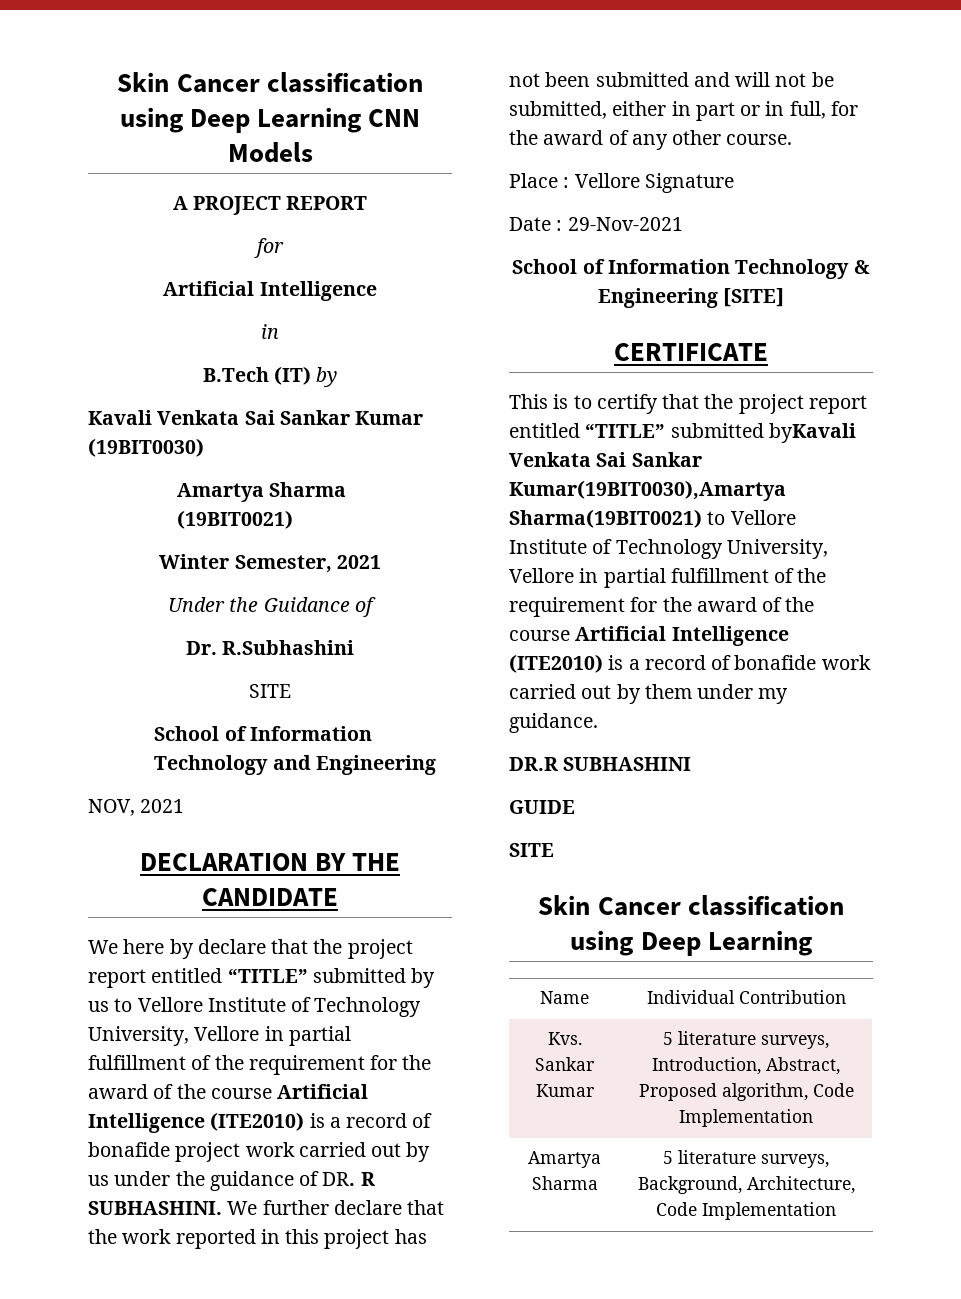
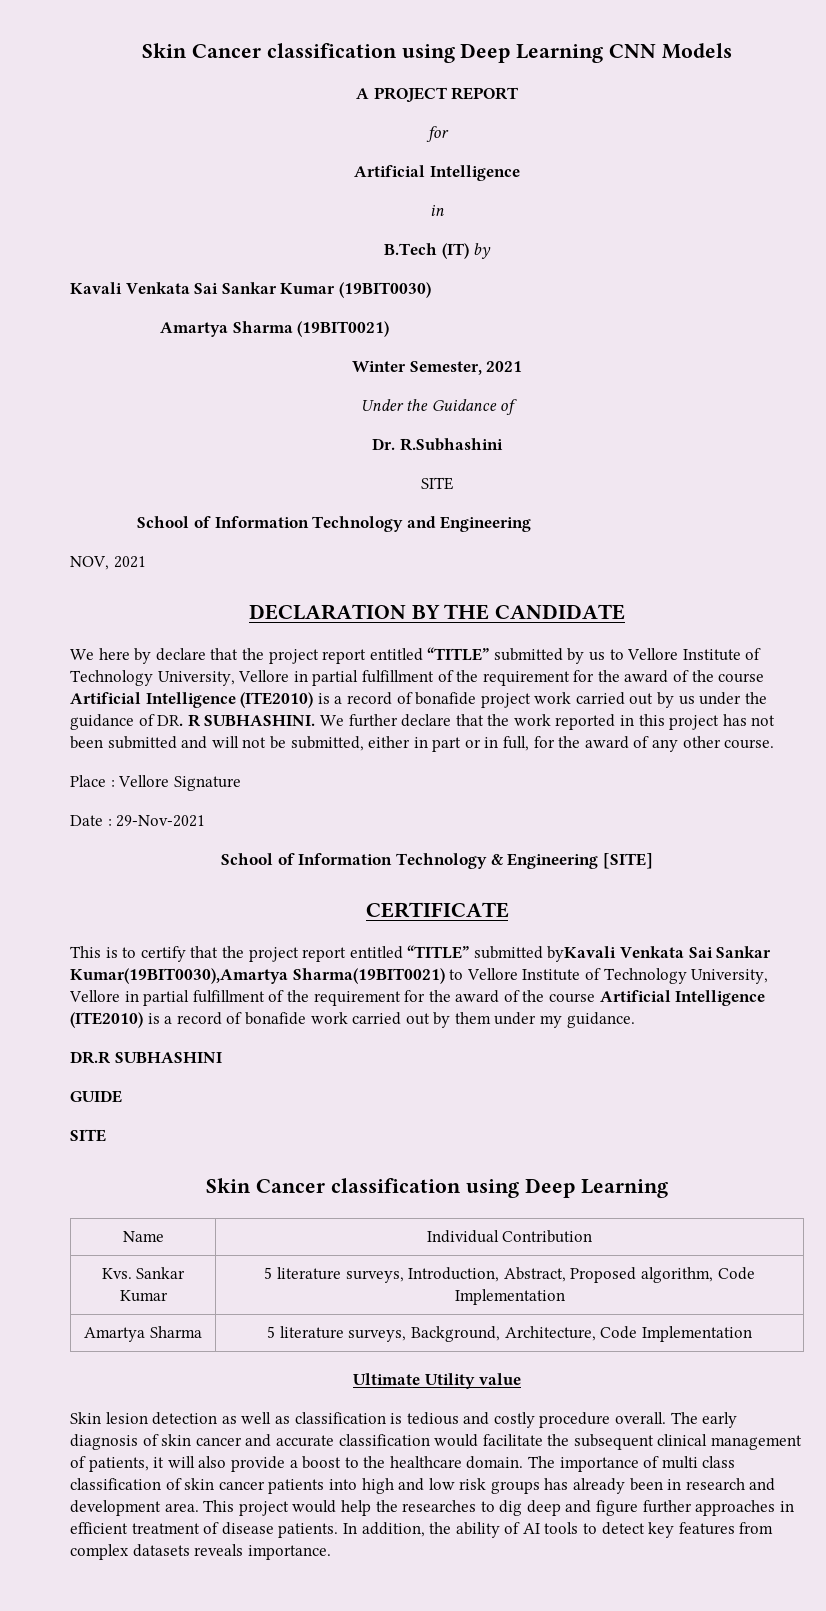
+ Ultimate Utility value
+ Skin lesion detection as well as classification is tedious and costly procedure overall. The early diagnosis of skin cancer and accurate classification would facilitate the subsequent clinical management of patients, it will also provide a boost to the healthcare domain. The importance of multi class classification of skin cancer patients into high and low risk groups has already been in research and development area. This project would help the researches to dig deep and figure further approaches in efficient treatment of disease patients. In addition, the ability of AI tools to detect key features from complex datasets reveals importance.

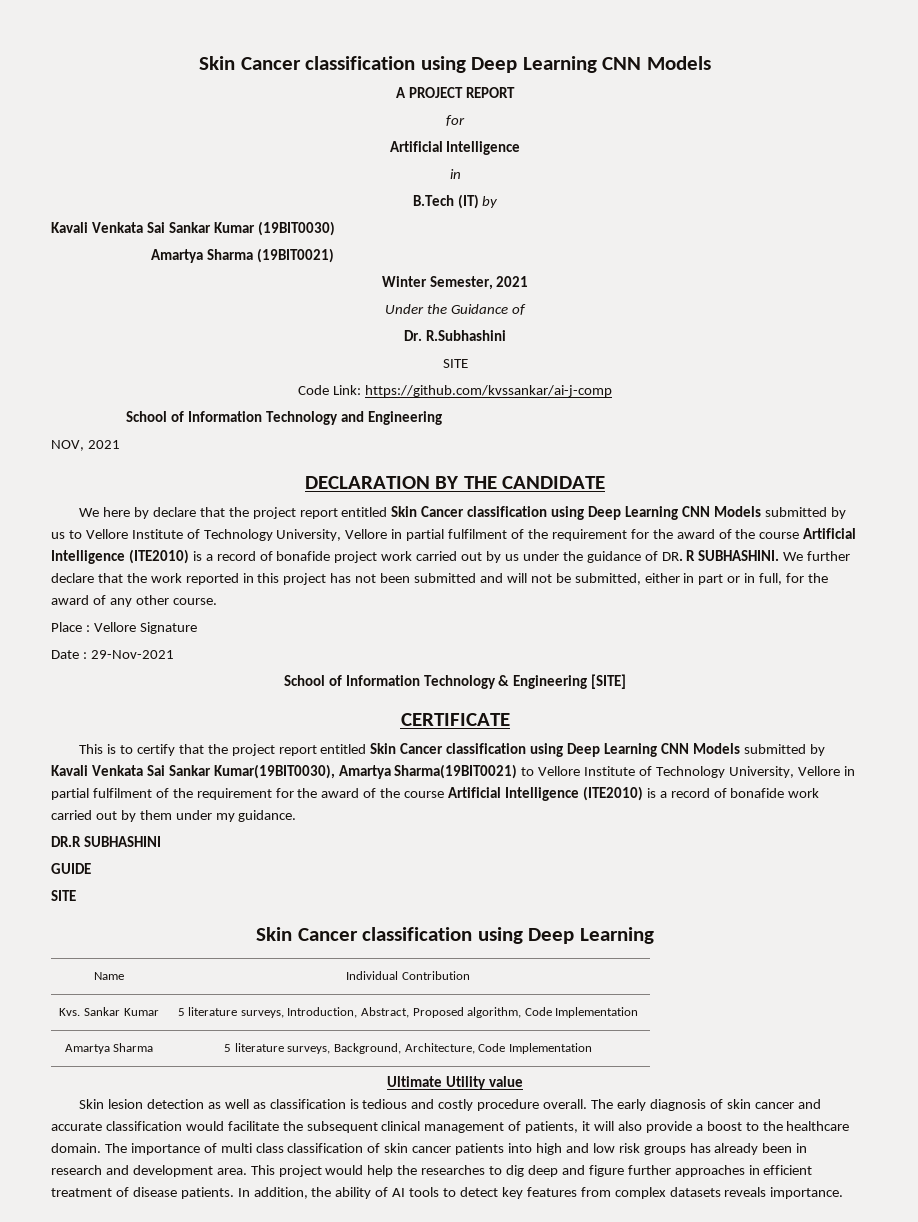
+ Code Link: https://github.com/kvssankar/ai-j-comp
- We here by declare that the project report entitled “TITLE” submitted by us to Vellore Institute of Technology University, Vellore in partial fulfillment of the requirement for the award of the course Artificial Intelligence (ITE2010) is a record of bonafide project work carried out by us under the guidance of DR. R SUBHASHINI.
+ We here by declare that the project report entitled Skin Cancer classification using Deep Learning CNN Models submitted by us to Vellore Institute of Technology University, Vellore in partial fulfilment of the requirement for the award of the course Artificial Intelligence (ITE2010) is a record of bonafide project work carried out by us under the guidance of DR. R SUBHASHINI.
- This is to certify that the project report entitled “TITLE” submitted byKavali Venkata Sai Sankar Kumar(19BIT0030),Amartya Sharma(19BIT0021) to Vellore Institute of Technology University, Vellore in partial fulfillment of the requirement for the award of the course Artificial Intelligence (ITE2010) is a record of bonafide work carried out by them under my guidance.
+ This is to certify that the project report entitled Skin Cancer classification using Deep Learning CNN Models submitted by Kavali Venkata Sai Sankar Kumar(19BIT0030), Amartya Sharma(19BIT0021) to Vellore Institute of Technology University, Vellore in partial fulfilment of the requirement for the award of the course Artificial Intelligence (ITE2010) is a record of bonafide work carried out by them under my guidance.

